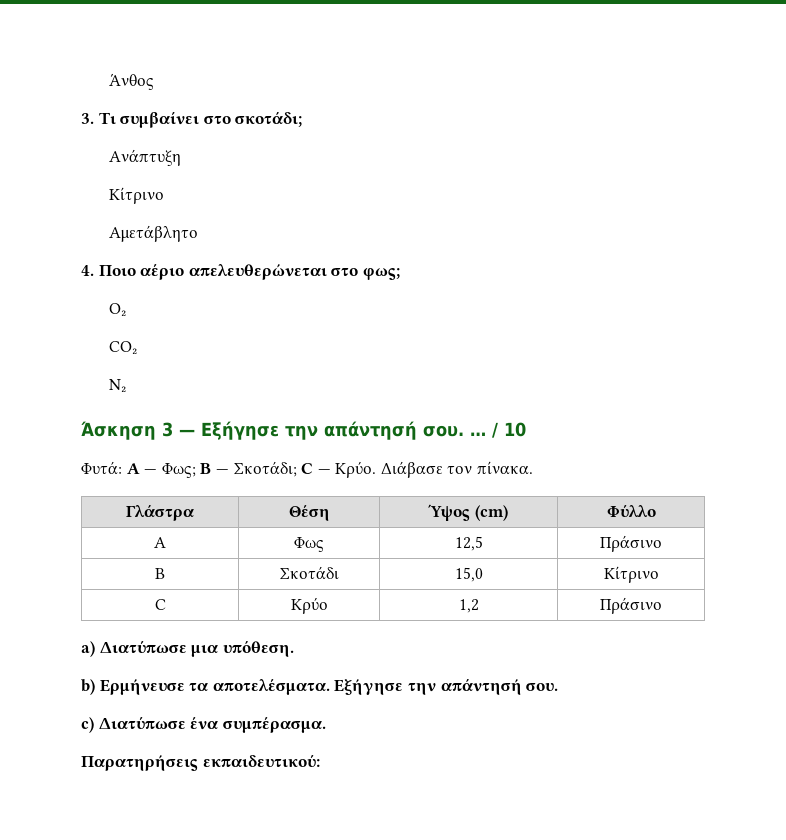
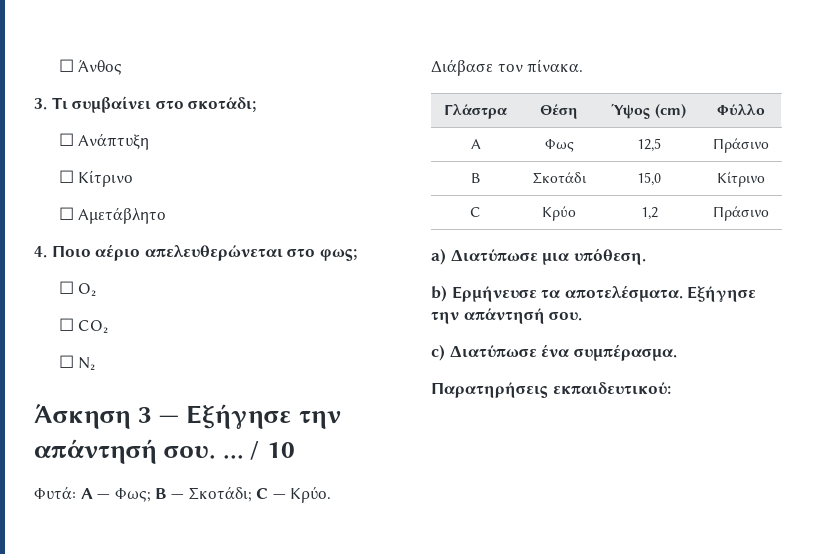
- Άνθος
+ ☐ Άνθος
- Ανάπτυξη
- Κίτρινο
- Αμετάβλητο
+ ☐ Ανάπτυξη
+ ☐ Κίτρινο
+ ☐ Αμετάβλητο
- O₂
+ ☐ O₂
- CO₂
+ ☐ CO₂
- N₂
+ ☐ N₂

